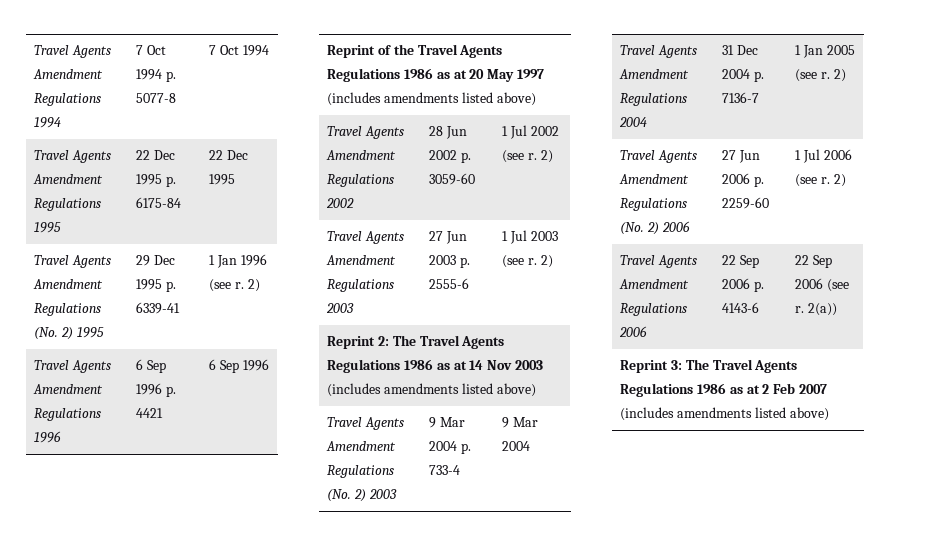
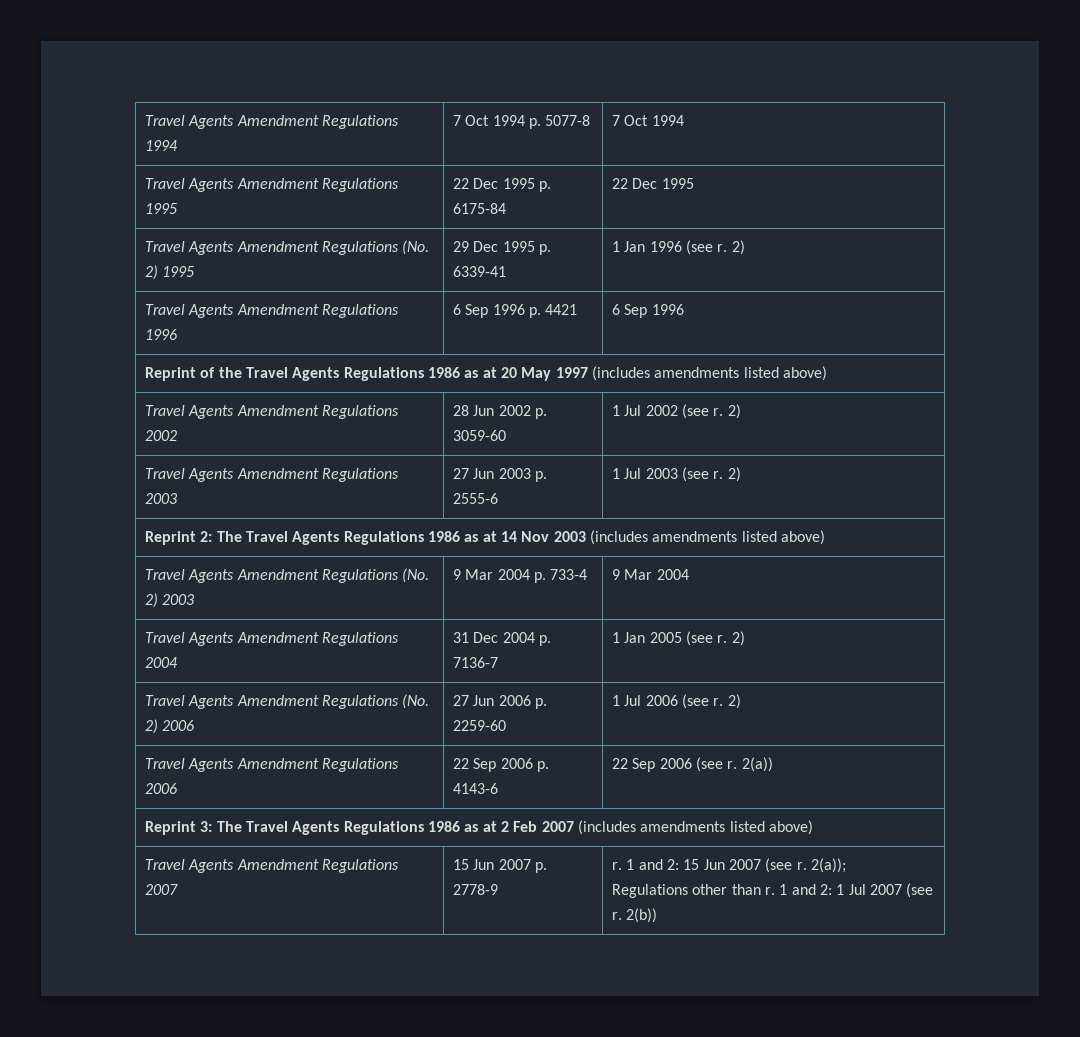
+ Travel Agents Amendment Regulations 2007 | 15 Jun 2007 p. 2778-9 | r. 1 and 2: 15 Jun 2007 (see r. 2(a));
+ Regulations other than r. 1 and 2: 1 Jul 2007 (see r. 2(b))

